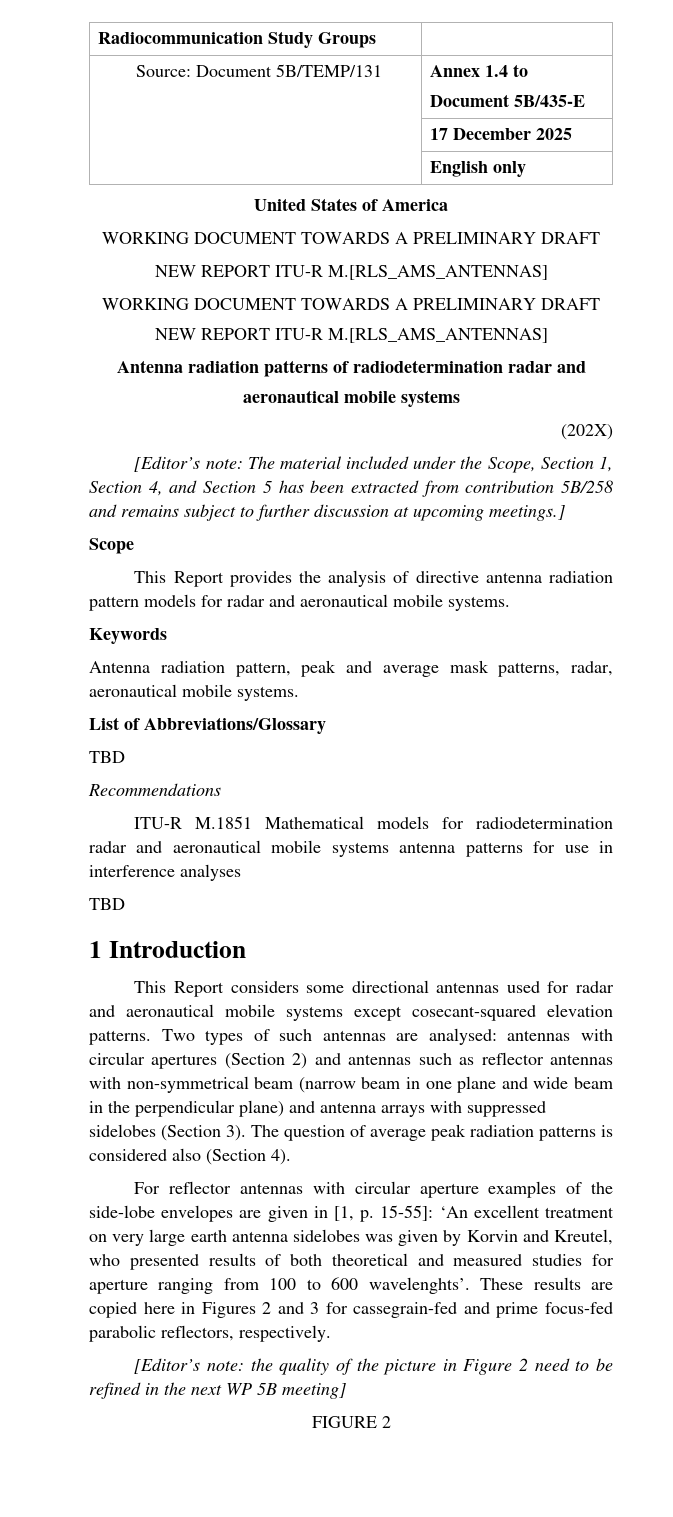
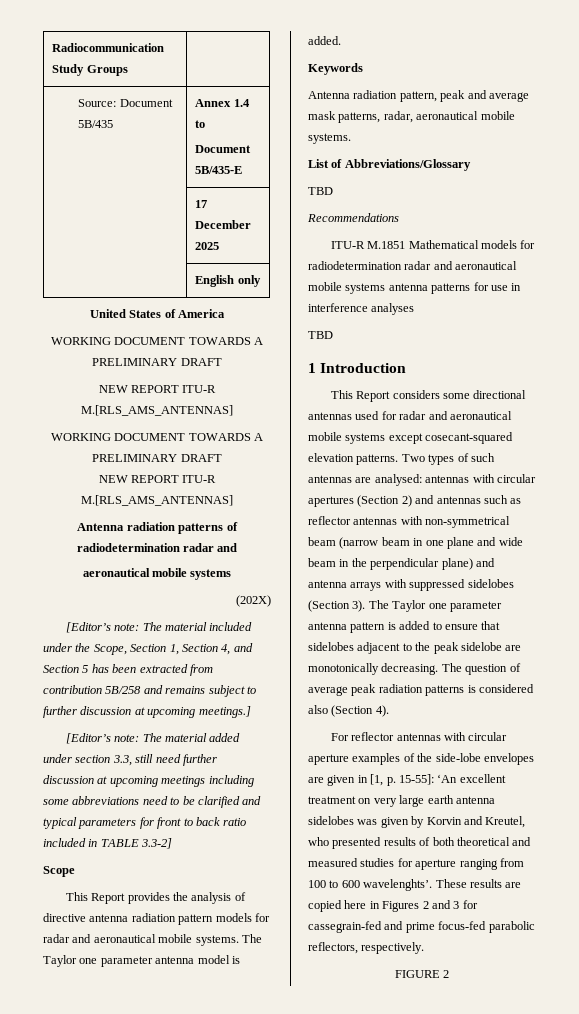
- Source: Document 5B/TEMP/131 | Annex 1.4 to
+ Source: Document 5B/435 | Annex 1.4 to
+ [Editor’s note: The material added under section 3.3, still need further discussion at upcoming meetings including some abbreviations need to be clarified and typical parameters for front to back ratio included in TABLE 3.3-2]
+ The Taylor one parameter antenna model is added.
- The question of average peak radiation patterns is considered also (Section 4).
+ The Taylor one parameter antenna pattern is added to ensure that sidelobes adjacent to the peak sidelobe are monotonically decreasing. The question of average peak radiation patterns is considered also (Section 4).
- [Editor’s note: the quality of the picture in Figure 2 need to be refined in the next WP 5B meeting]

